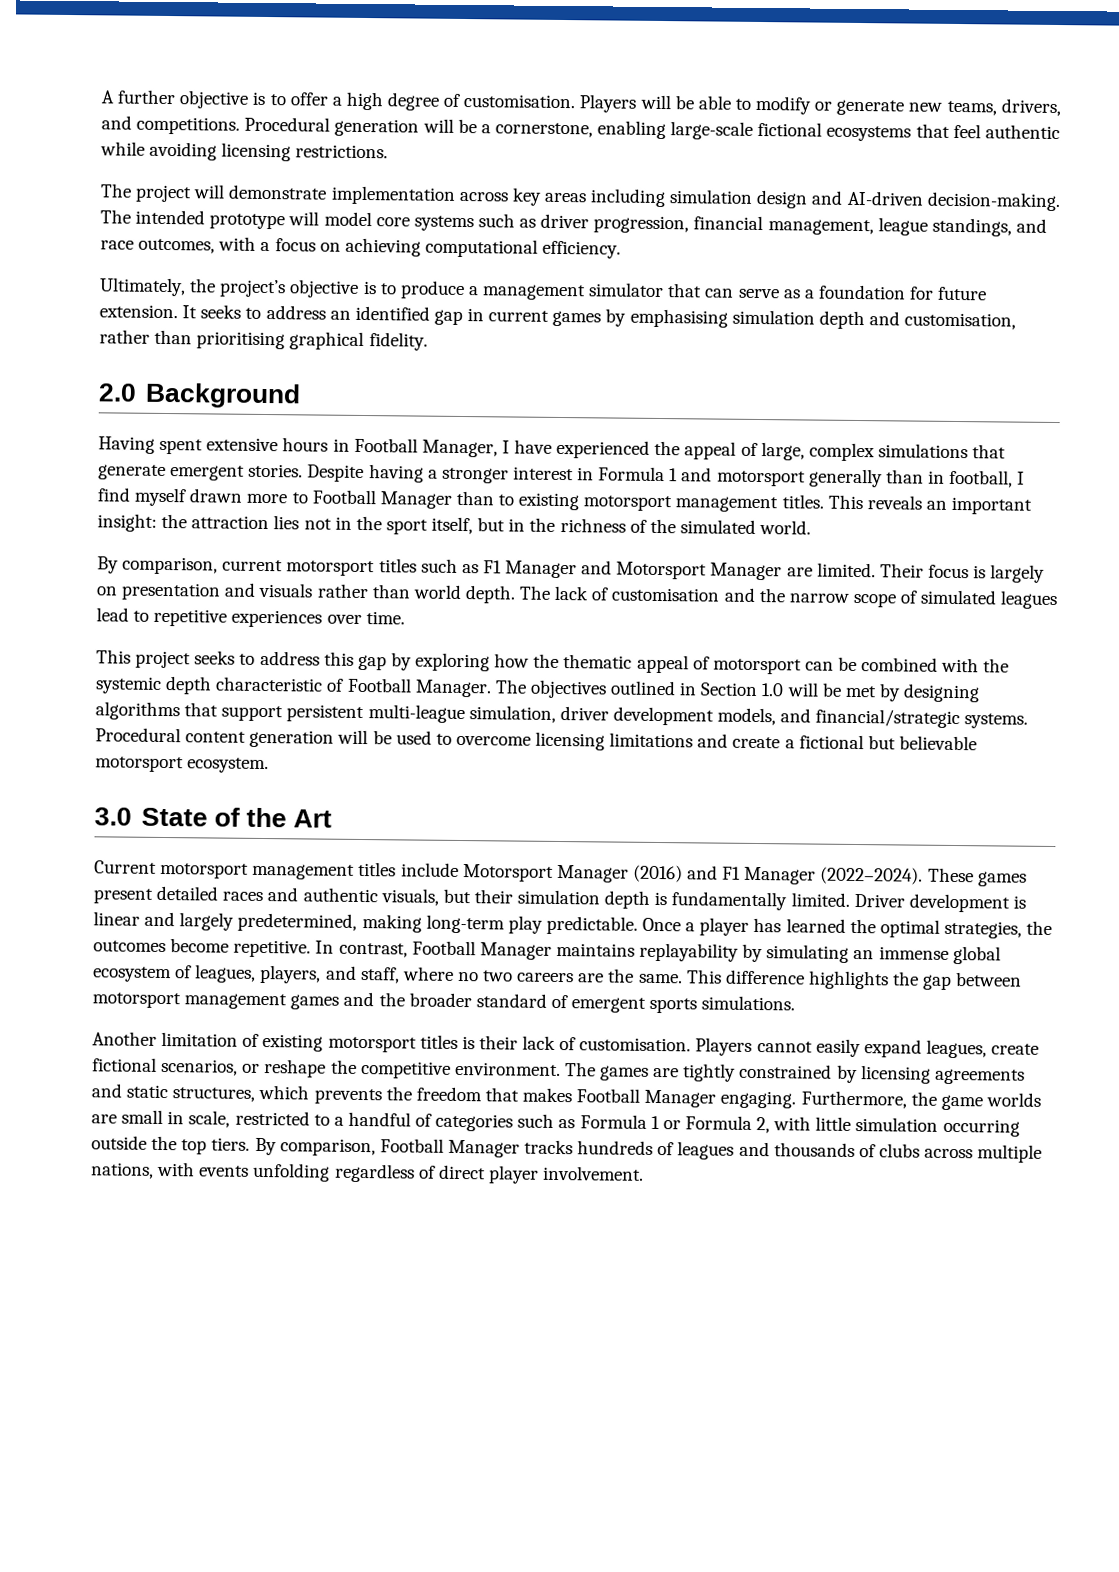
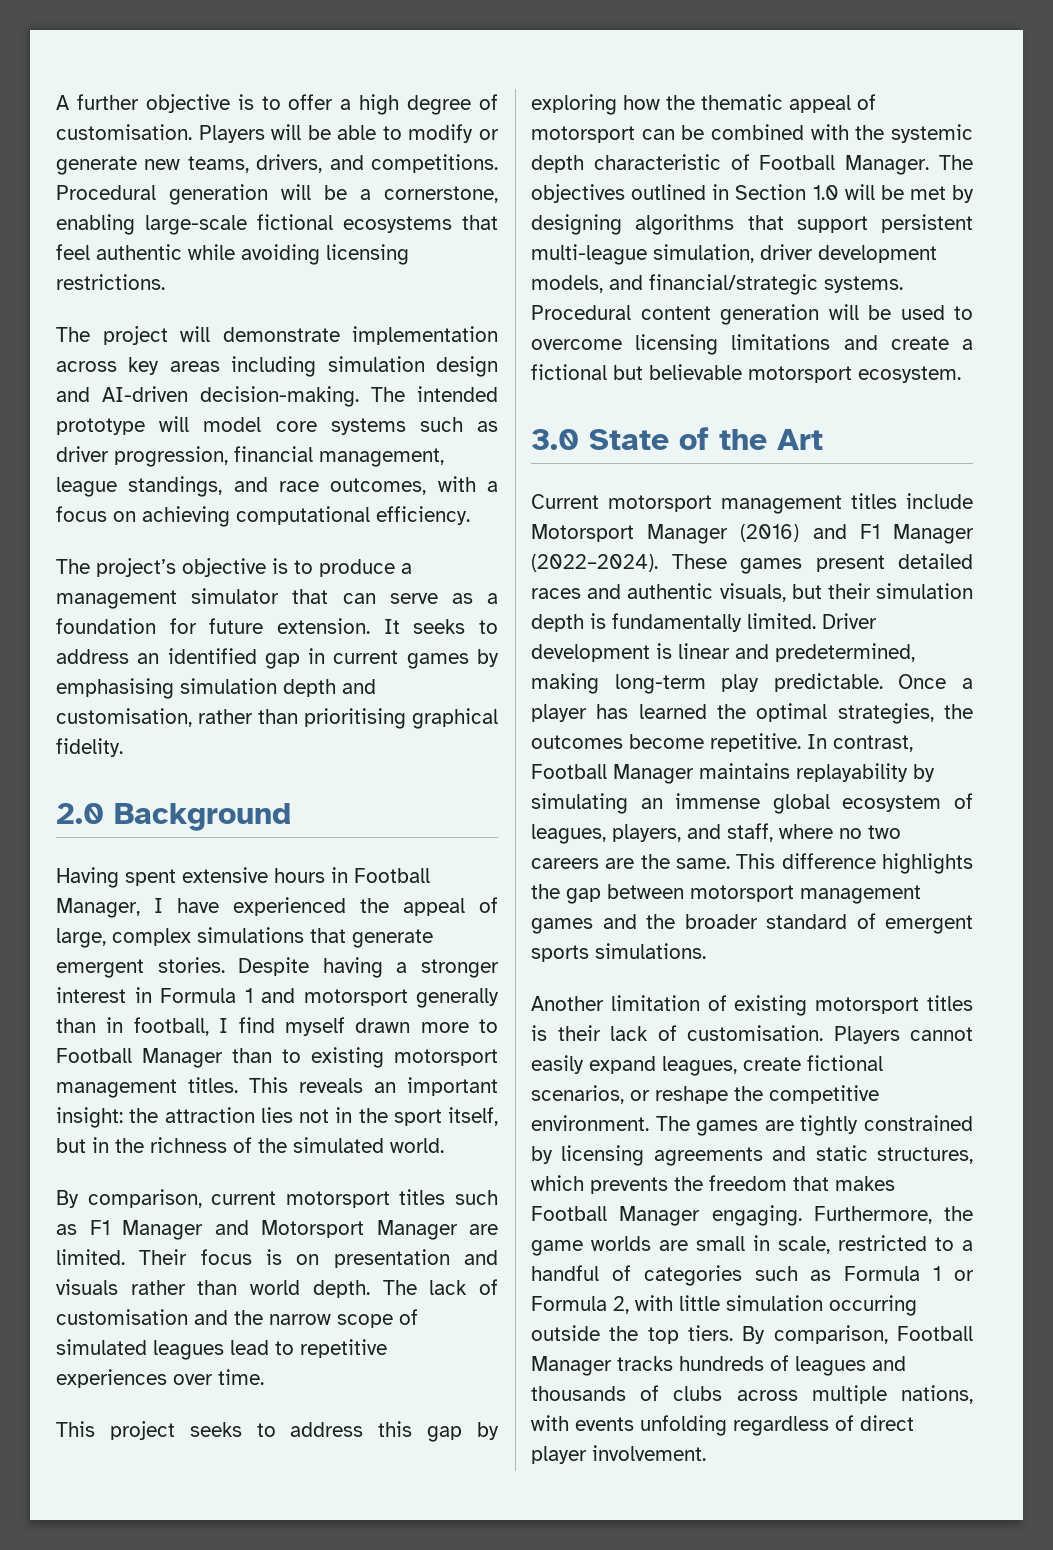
- Ultimately, the project’s objective is to produce a management simulator that can serve as a foundation for future extension.
+ The project’s objective is to produce a management simulator that can serve as a foundation for future extension.
- Their focus is largely on presentation and visuals rather than world depth.
+ Their focus is on presentation and visuals rather than world depth.
- Driver development is linear and largely predetermined, making long-term play predictable.
+ Driver development is linear and predetermined, making long-term play predictable.

